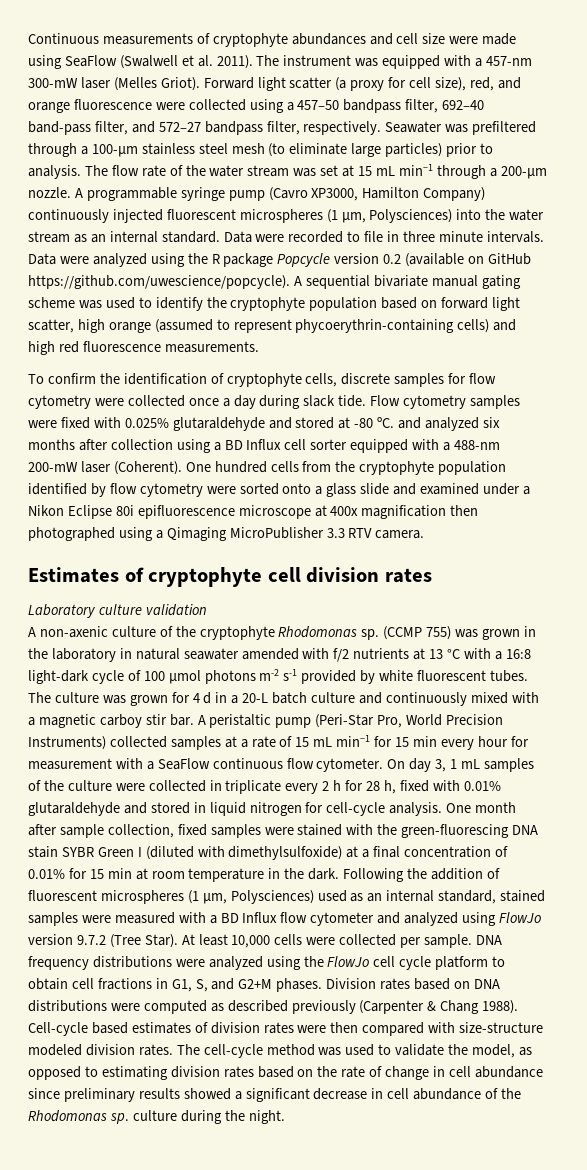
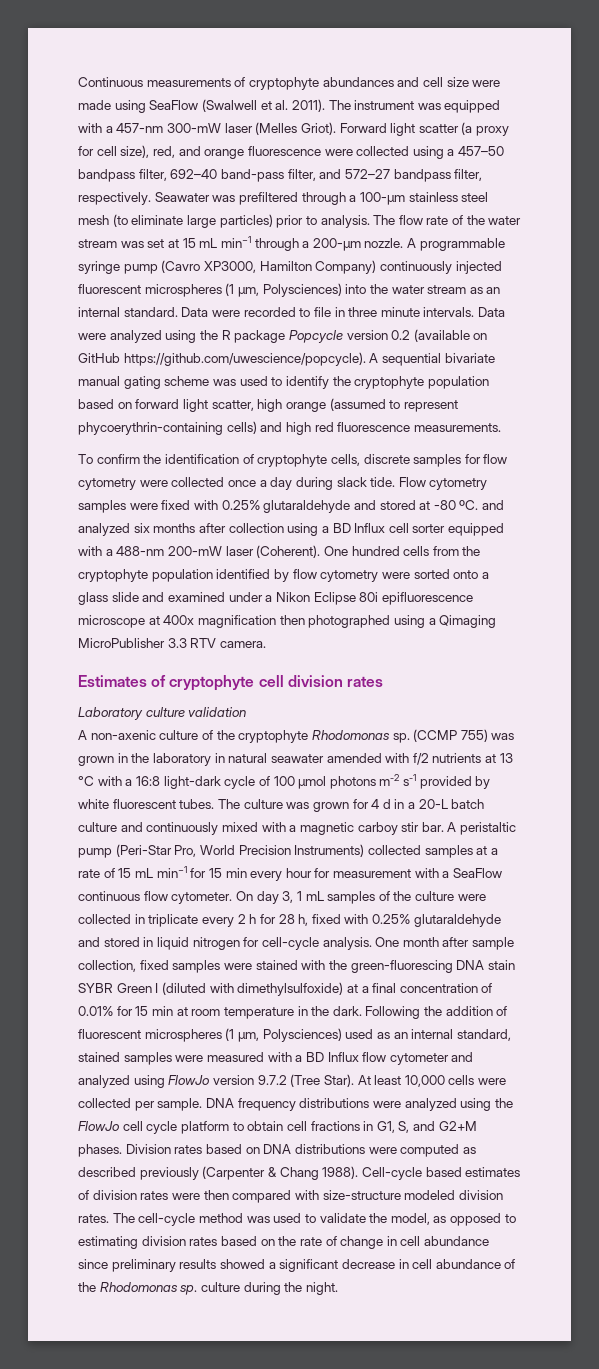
- Flow cytometry samples were fixed with 0.025% glutaraldehyde and stored at -80 ºC. and analyzed six months after collection using a BD Influx cell sorter equipped with a 488-nm 200-mW laser (Coherent).
+ Flow cytometry samples were fixed with 0.25% glutaraldehyde and stored at -80 ºC. and analyzed six months after collection using a BD Influx cell sorter equipped with a 488-nm 200-mW laser (Coherent).
- On day 3, 1 mL samples of the culture were collected in triplicate every 2 h for 28 h, fixed with 0.01% glutaraldehyde and stored in liquid nitrogen for cell-cycle analysis.
+ On day 3, 1 mL samples of the culture were collected in triplicate every 2 h for 28 h, fixed with 0.25% glutaraldehyde and stored in liquid nitrogen for cell-cycle analysis.

